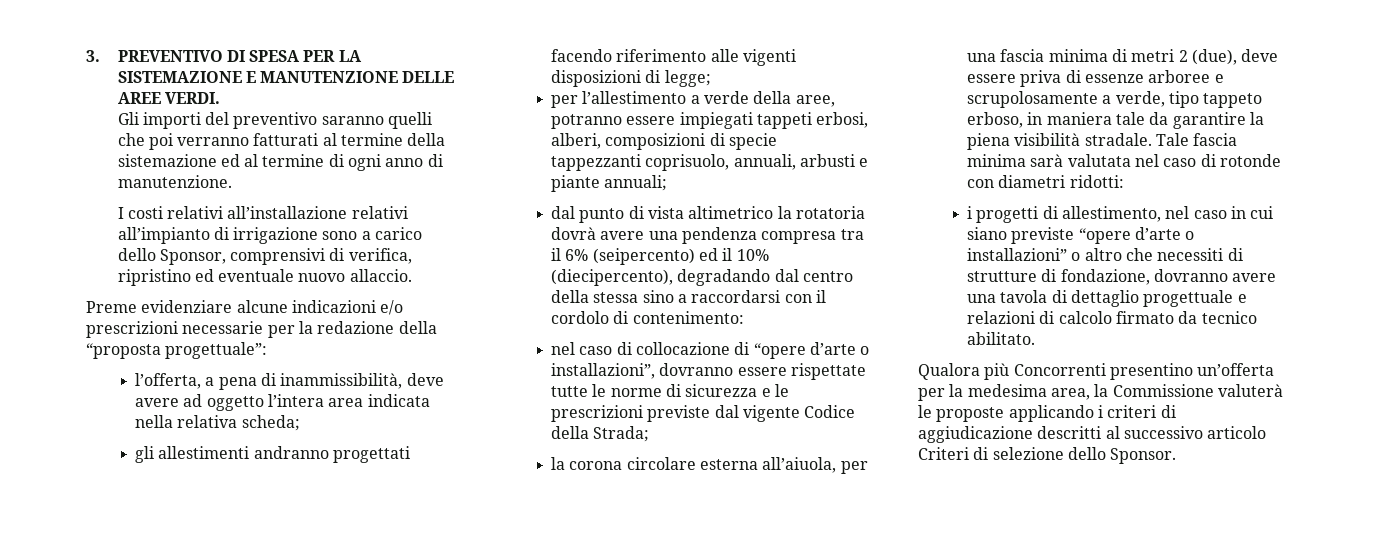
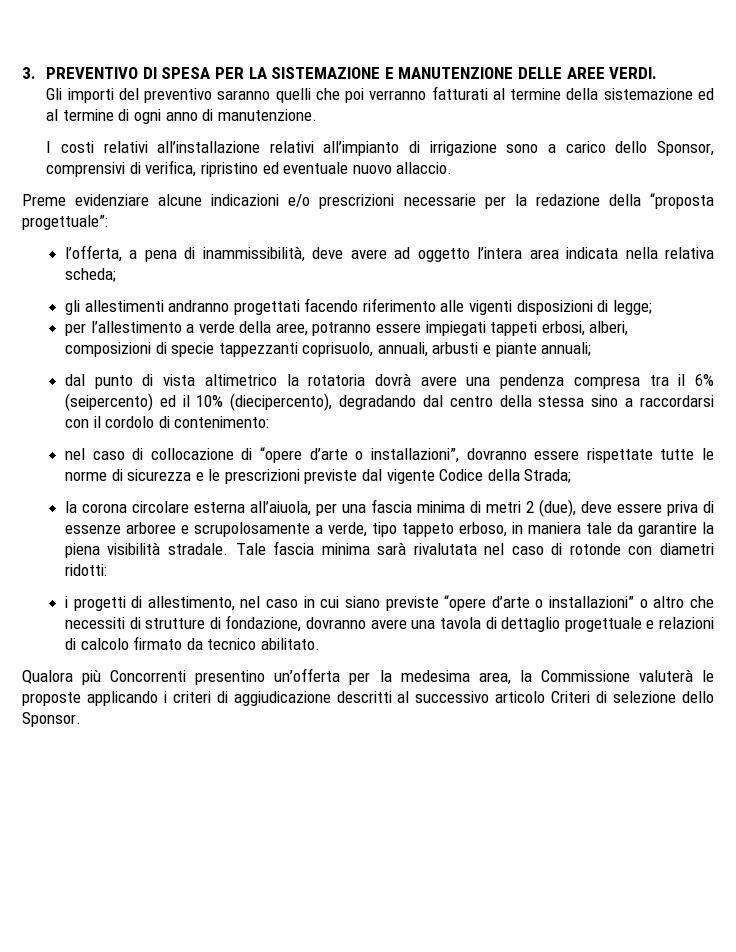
- Tale fascia minima sarà valutata nel caso di rotonde con diametri ridotti:
+ Tale fascia minima sarà rivalutata nel caso di rotonde con diametri ridotti:

